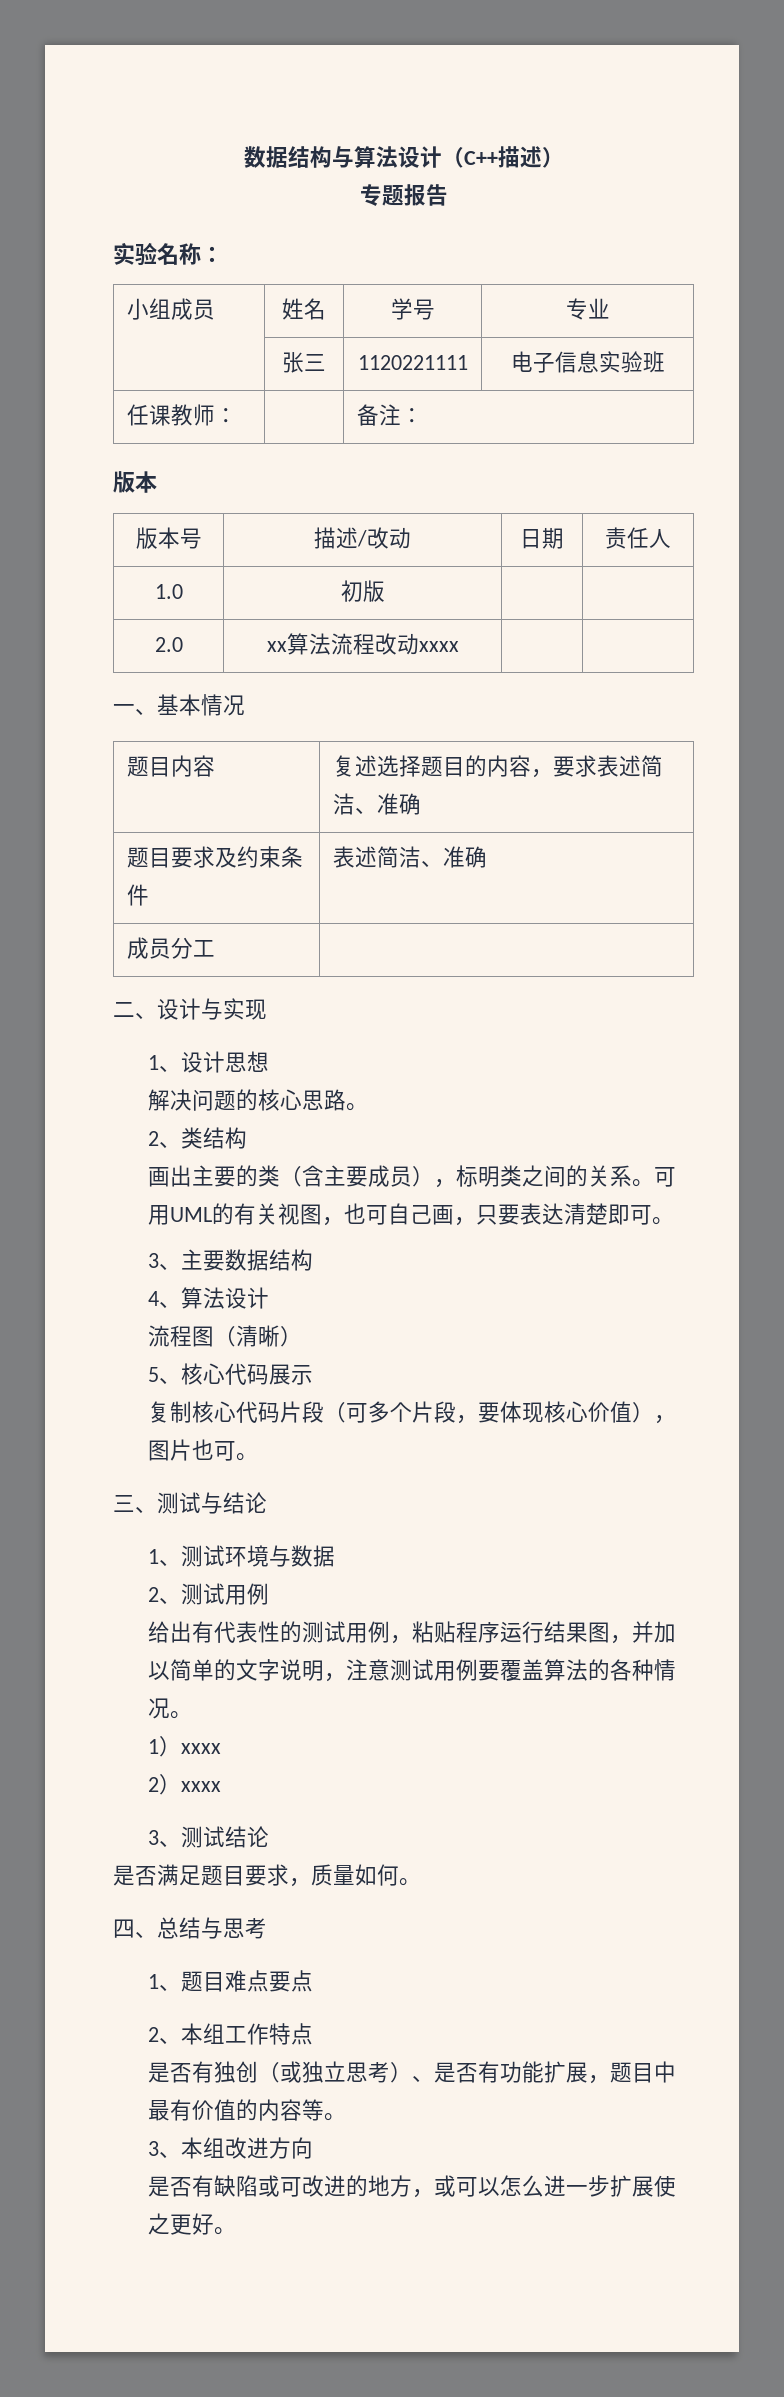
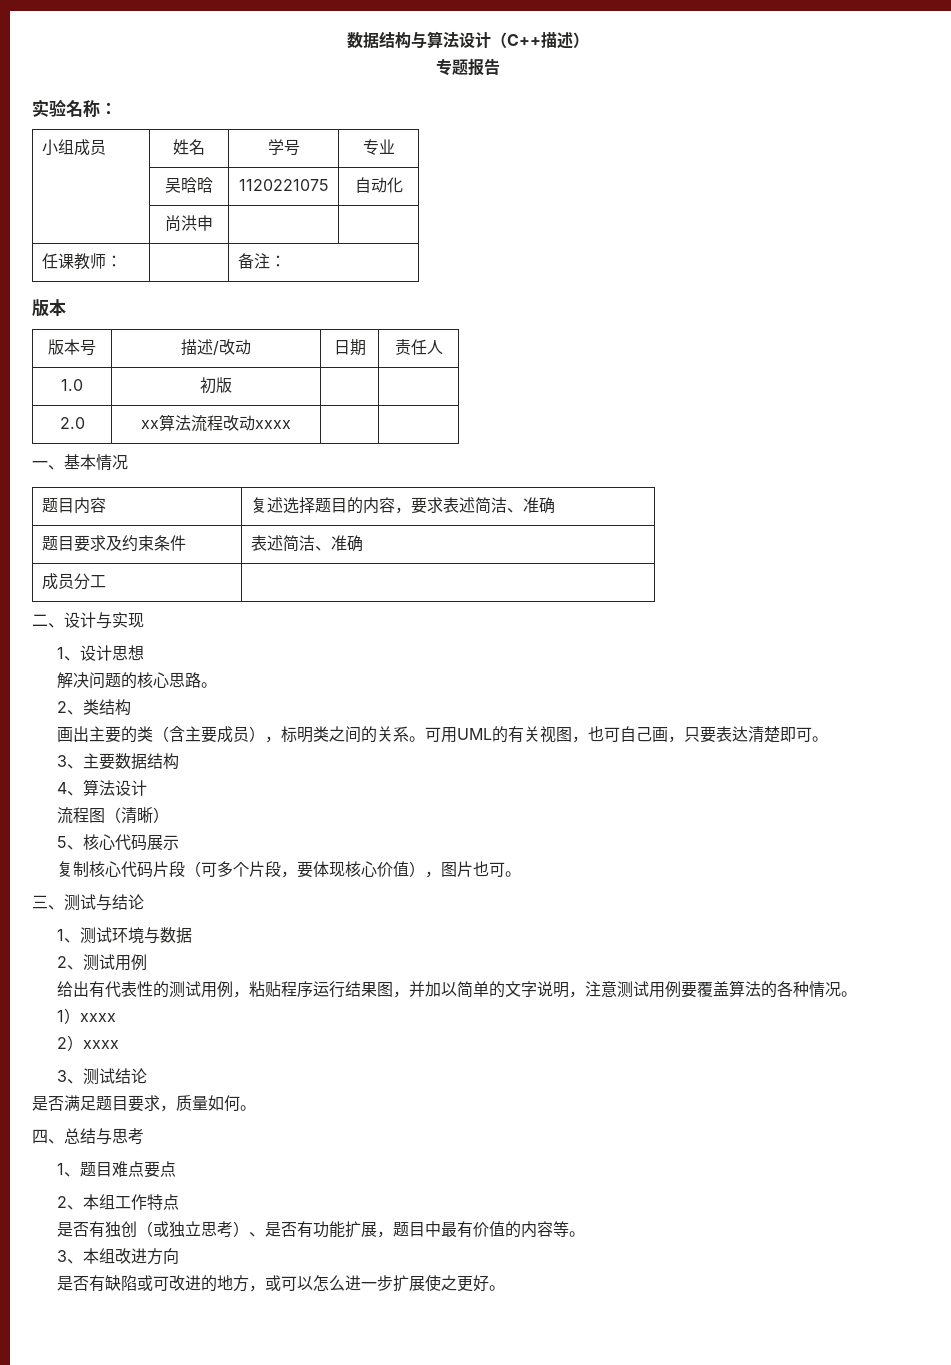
- | 张三 | 1120221111 | 电子信息实验班
+ | 吴晗晗 | 1120221075 | 自动化
+ | 尚洪申 | |

